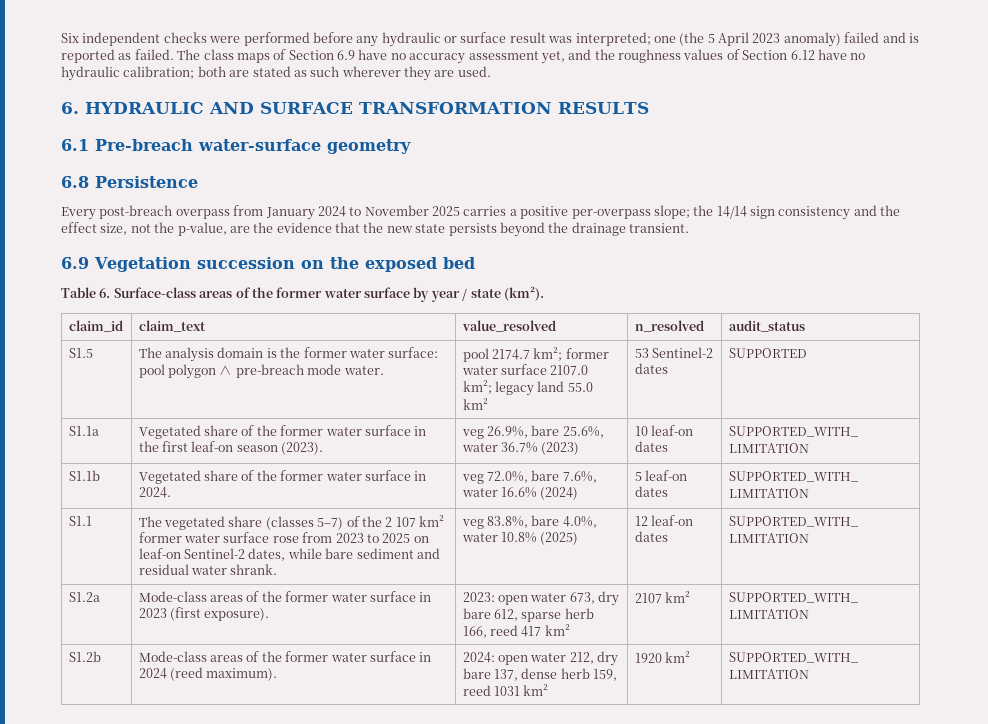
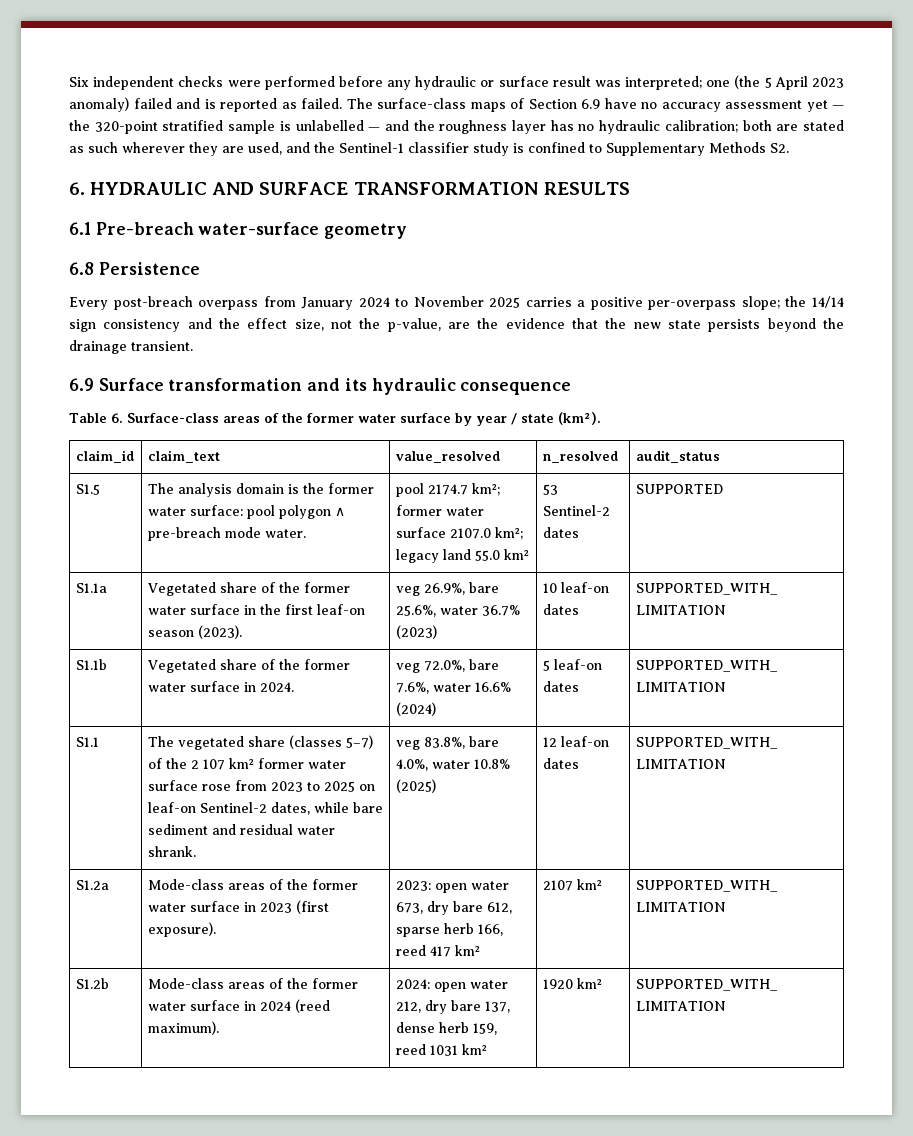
- The class maps of Section 6.9 have no accuracy assessment yet, and the roughness values of Section 6.12 have no hydraulic calibration; both are stated as such wherever they are used.
+ The surface-class maps of Section 6.9 have no accuracy assessment yet — the 320-point stratified sample is unlabelled — and the roughness layer has no hydraulic calibration; both are stated as such wherever they are used, and the Sentinel-1 classifier study is confined to Supplementary Methods S2.
- 6.9 Vegetation succession on the exposed bed
+ 6.9 Surface transformation and its hydraulic consequence

